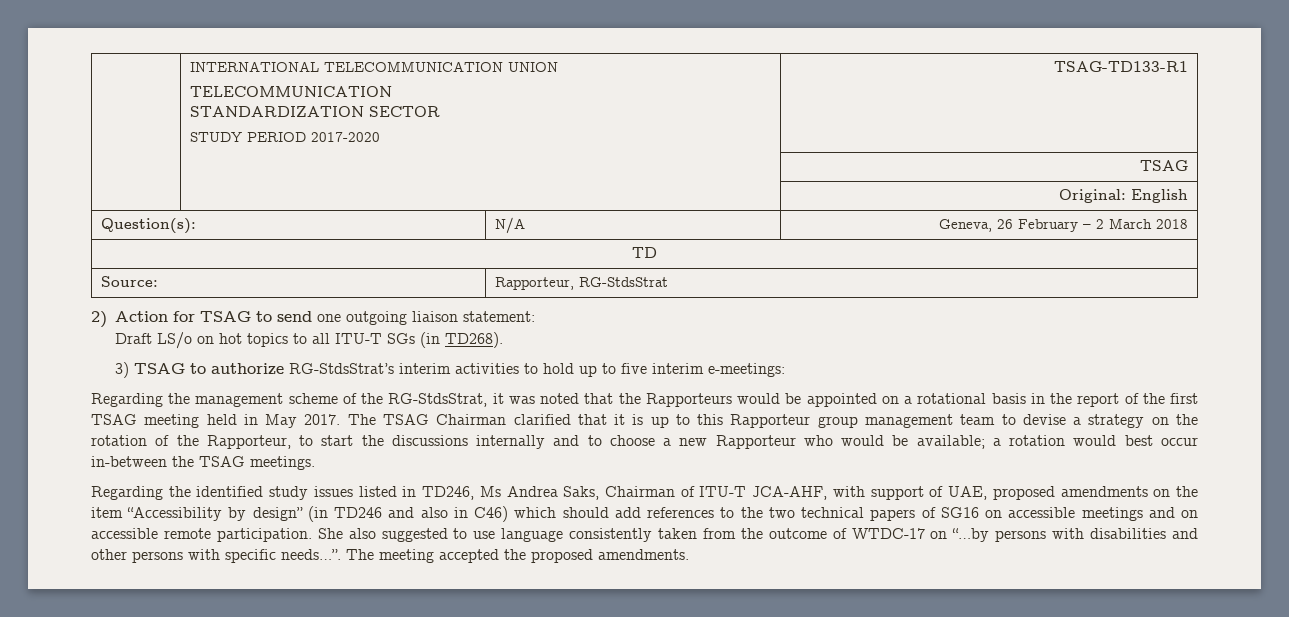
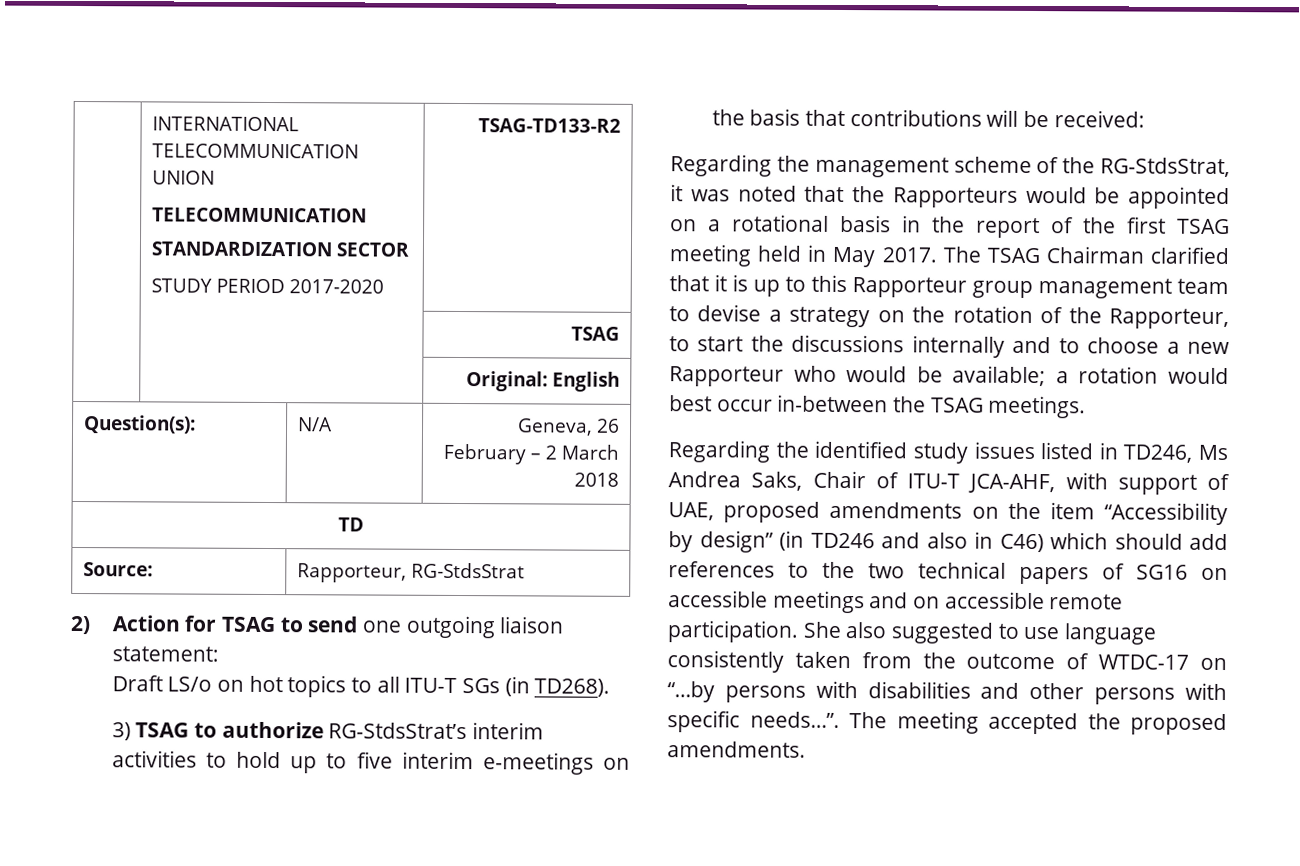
  | INTERNATIONAL TELECOMMUNICATION UNION
  TELECOMMUNICATION
  STANDARDIZATION SECTOR
- STUDY PERIOD 2017-2020 | TSAG-TD133-R1
+ STUDY PERIOD 2017-2020 | TSAG-TD133-R2
- 3) TSAG to authorize RG-StdsStrat’s interim activities to hold up to five interim e-meetings:
+ 3) TSAG to authorize RG-StdsStrat’s interim activities to hold up to five interim e-meetings on the basis that contributions will be received:
- Regarding the identified study issues listed in TD246, Ms Andrea Saks, Chairman of ITU-T JCA-AHF, with support of UAE, proposed amendments on the item “Accessibility by design” (in TD246 and also in C46) which should add references to the two technical papers of SG16 on accessible meetings and on accessible remote participation.
+ Regarding the identified study issues listed in TD246, Ms Andrea Saks, Chair of ITU-T JCA-AHF, with support of UAE, proposed amendments on the item “Accessibility by design” (in TD246 and also in C46) which should add references to the two technical papers of SG16 on accessible meetings and on accessible remote participation.

